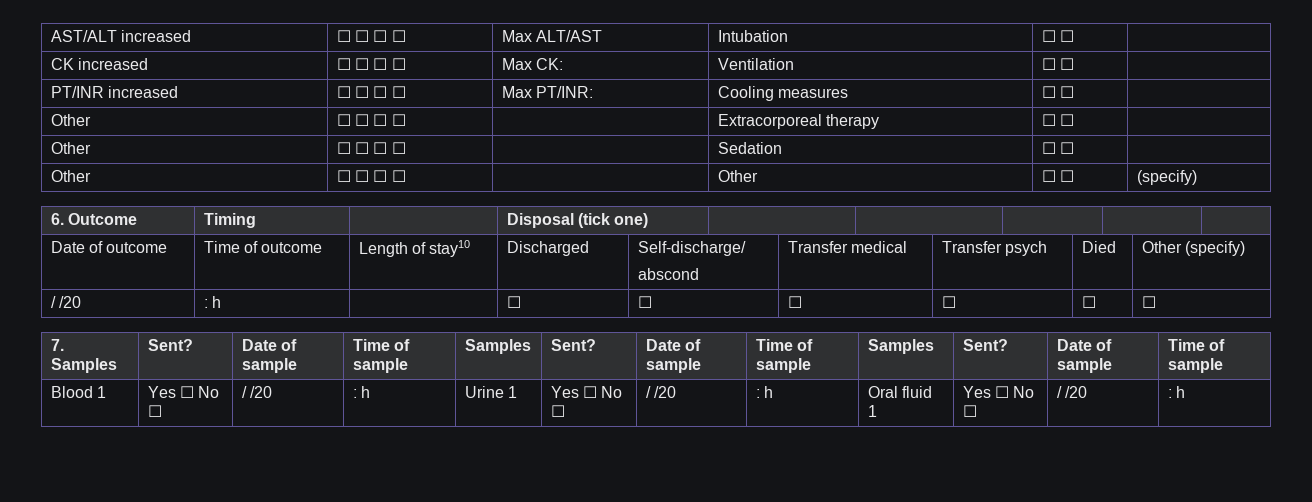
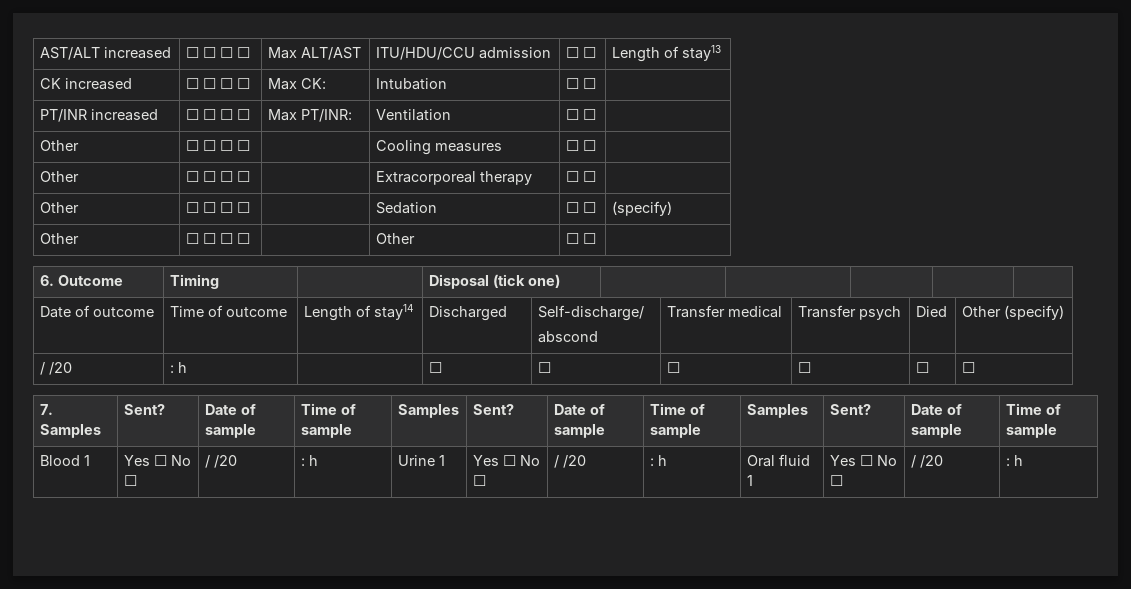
- AST/ALT increased | ☐ ☐ ☐ ☐ | Max ALT/AST | Intubation | ☐ ☐ |
+ AST/ALT increased | ☐ ☐ ☐ ☐ | Max ALT/AST | ITU/HDU/CCU admission | ☐ ☐ | Length of stay13
- CK increased | ☐ ☐ ☐ ☐ | Max CK: | Ventilation | ☐ ☐ |
+ CK increased | ☐ ☐ ☐ ☐ | Max CK: | Intubation | ☐ ☐ |
- PT/INR increased | ☐ ☐ ☐ ☐ | Max PT/INR: | Cooling measures | ☐ ☐ |
+ PT/INR increased | ☐ ☐ ☐ ☐ | Max PT/INR: | Ventilation | ☐ ☐ |
+ Other | ☐ ☐ ☐ ☐ | | Cooling measures | ☐ ☐ |
- Other | ☐ ☐ ☐ ☐ | | Sedation | ☐ ☐ |
+ Other | ☐ ☐ ☐ ☐ | | Sedation | ☐ ☐ | (specify)
- Other | ☐ ☐ ☐ ☐ | | Other | ☐ ☐ | (specify)
+ Other | ☐ ☐ ☐ ☐ | | Other | ☐ ☐ |
- Date of outcome | Time of outcome | Length of stay10 | Discharged | Self-discharge/
+ Date of outcome | Time of outcome | Length of stay14 | Discharged | Self-discharge/

